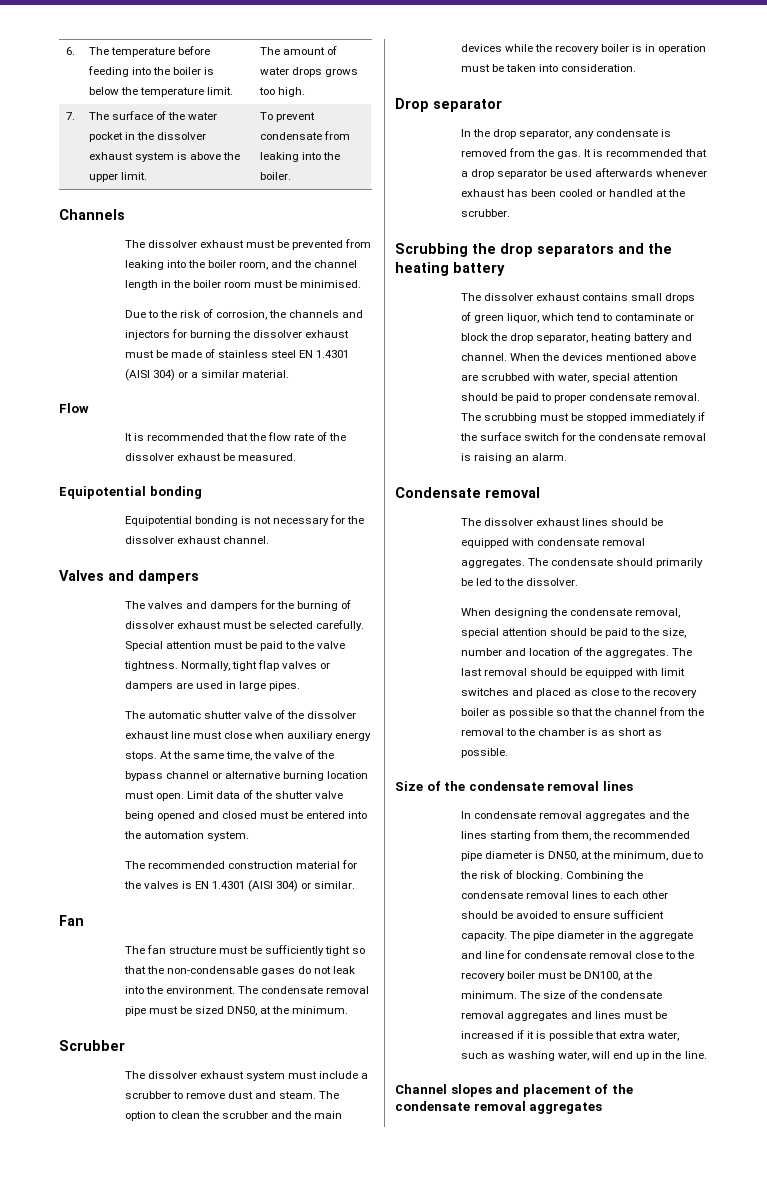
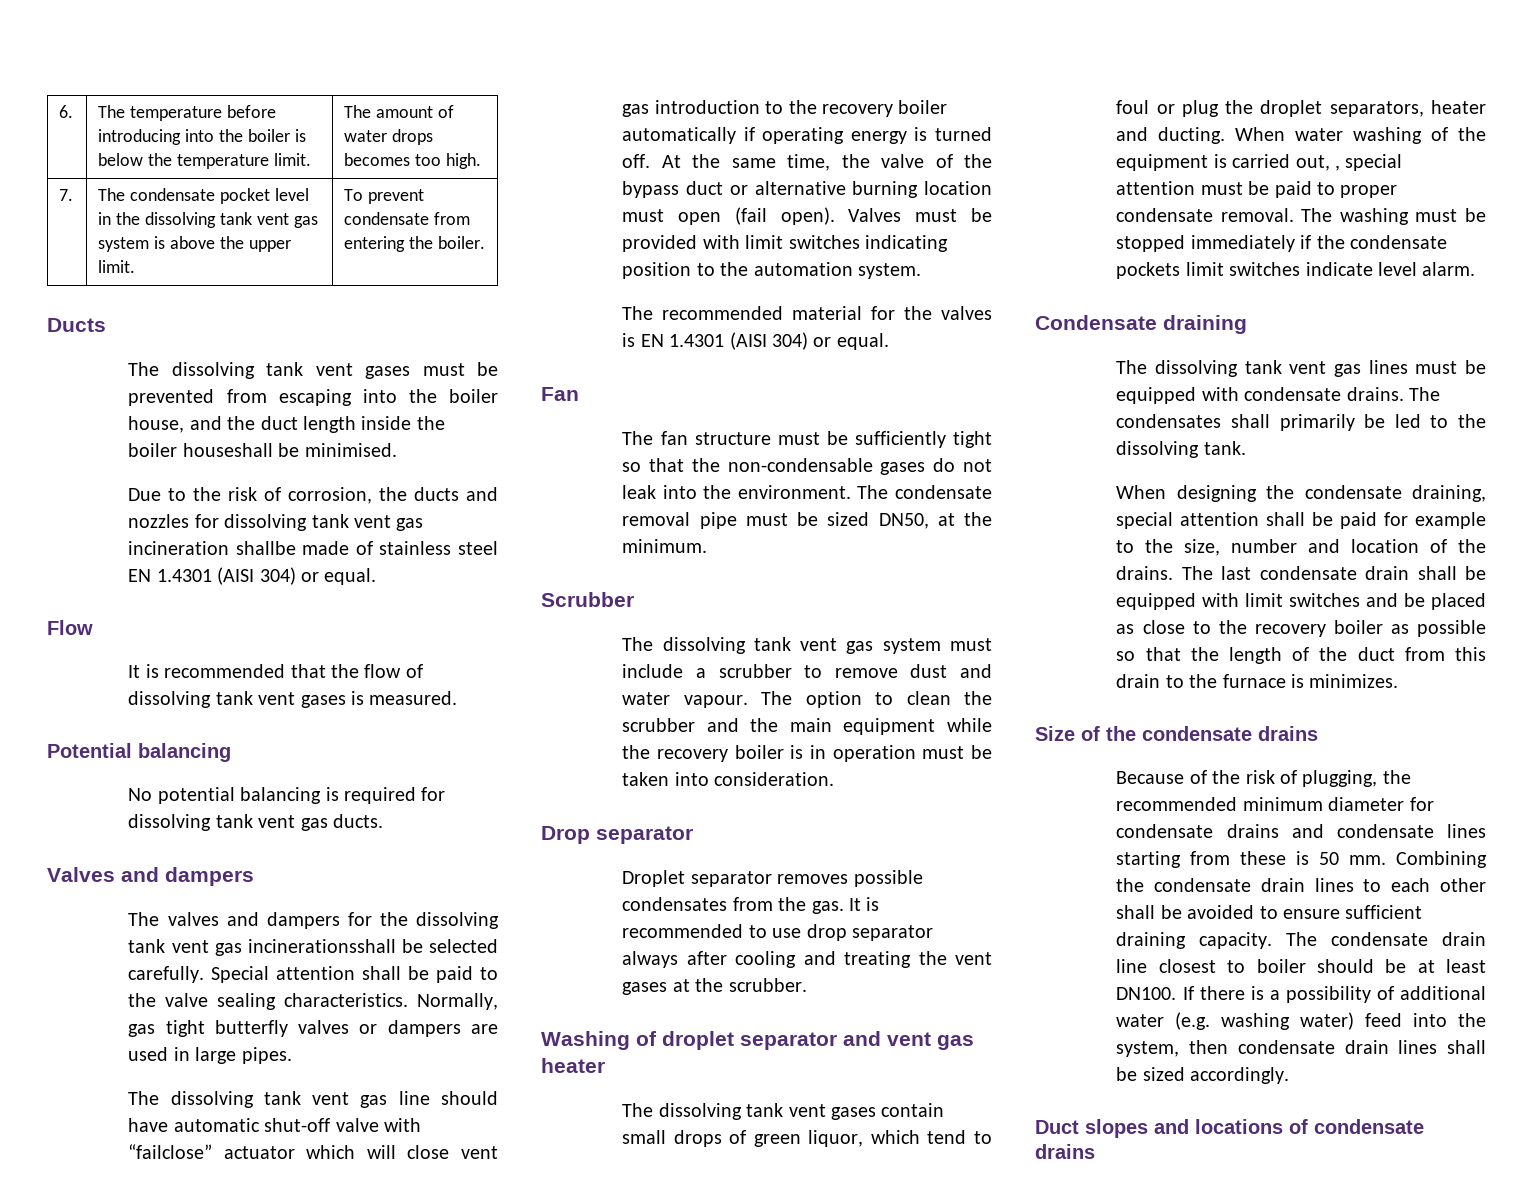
- 6. | The temperature before feeding into the boiler is below the temperature limit. | The amount of water drops grows too high.
+ 6. | The temperature before introducing into the boiler is below the temperature limit. | The amount of water drops becomes too high.
- 7. | The surface of the water pocket in the dissolver exhaust system is above the upper limit. | To prevent condensate from leaking into the boiler.
+ 7. | The condensate pocket level in the dissolving tank vent gas system is above the upper limit. | To prevent condensate from entering the boiler.
- Channels
- The dissolver exhaust must be prevented from leaking into the boiler room, and the channel length in the boiler room must be minimised.
+ Ducts
+ The dissolving tank vent gases must be prevented from escaping into the boiler house, and the duct length inside the boiler houseshall be minimised.
- Due to the risk of corrosion, the channels and injectors for burning the dissolver exhaust must be made of stainless steel EN 1.4301 (AISI 304) or a similar material.
+ Due to the risk of corrosion, the ducts and nozzles for dissolving tank vent gas incineration shallbe made of stainless steel EN 1.4301 (AISI 304) or equal.
- It is recommended that the flow rate of the dissolver exhaust be measured.
- Equipotential bonding
- Equipotential bonding is not necessary for the dissolver exhaust channel.
+ It is recommended that the flow of dissolving tank vent gases is measured.
+ Potential balancing
+ No potential balancing is required for dissolving tank vent gas ducts.
- The valves and dampers for the burning of dissolver exhaust must be selected carefully.
+ The valves and dampers for the dissolving tank vent gas incinerationsshall be selected carefully.
- Special attention must be paid to the valve tightness. Normally, tight flap valves or dampers are used in large pipes.
+ Special attention shall be paid to the valve sealing characteristics. Normally, gas tight butterfly valves or dampers are used in large pipes.
- The automatic shutter valve of the dissolver exhaust line must close when auxiliary energy stops.
+ The dissolving tank vent gas line should have automatic shut-off valve with “failclose” actuator which will close vent gas introduction to the recovery boiler automatically if operating energy is turned off.
- At the same time, the valve of the bypass channel or alternative burning location must open. Limit data of the shutter valve being opened and closed must be entered into the automation system.
+ At the same time, the valve of the bypass duct or alternative burning location must open (fail open). Valves must be provided with limit switches indicating position to the automation system.
- The recommended construction material for the valves is EN 1.4301 (AISI 304) or similar.
+ The recommended material for the valves is EN 1.4301 (AISI 304) or equal.
- The dissolver exhaust system must include a scrubber to remove dust and steam.
+ The dissolving tank vent gas system must include a scrubber to remove dust and water vapour.
- The option to clean the scrubber and the main devices while the recovery boiler is in operation must be taken into consideration.
+ The option to clean the scrubber and the main equipment while the recovery boiler is in operation must be taken into consideration.
- In the drop separator, any condensate is removed from the gas.
+ Droplet separator removes possible condensates from the gas.
- It is recommended that a drop separator be used afterwards whenever exhaust has been cooled or handled at the scrubber.
- Scrubbing the drop separators and the heating battery
- The dissolver exhaust contains small drops of green liquor, which tend to contaminate or block the drop separator, heating battery and channel. When the devices mentioned above are scrubbed with water, special attention should be paid to proper condensate removal.
+ It is recommended to use drop separator always after cooling and treating the vent gases at the scrubber.
+ Washing of droplet separator and vent gas heater
+ The dissolving tank vent gases contain small drops of green liquor, which tend to foul or plug the droplet separators, heater and ducting. When water washing of the equipment is carried out, , special attention must be paid to proper condensate removal.
- The scrubbing must be stopped immediately if the surface switch for the condensate removal is raising an alarm.
+ The washing must be stopped immediately if the condensate pockets limit switches indicate level alarm.
- Condensate removal
- The dissolver exhaust lines should be equipped with condensate removal aggregates. The condensate should primarily be led to the dissolver.
+ Condensate draining
+ The dissolving tank vent gas lines must be equipped with condensate drains. The condensates shall primarily be led to the dissolving tank.
- When designing the condensate removal, special attention should be paid to the size, number and location of the aggregates.
+ When designing the condensate draining, special attention shall be paid for example to the size, number and location of the drains.
- The last removal should be equipped with limit switches and placed as close to the recovery boiler as possible so that the channel from the removal to the chamber is as short as possible.
- Size of the condensate removal lines
- In condensate removal aggregates and the lines starting from them, the recommended pipe diameter is DN50, at the minimum, due to the risk of blocking.
+ The last condensate drain shall be equipped with limit switches and be placed as close to the recovery boiler as possible so that the length of the duct from this drain to the furnace is minimizes.
+ Size of the condensate drains
+ Because of the risk of plugging, the recommended minimum diameter for condensate drains and condensate lines starting from these is 50 mm.
- Combining the condensate removal lines to each other should be avoided to ensure sufficient capacity.
+ Combining the condensate drain lines to each other shall be avoided to ensure sufficient draining capacity.
- The pipe diameter in the aggregate and line for condensate removal close to the recovery boiler must be DN100, at the minimum. The size of the condensate removal aggregates and lines must be increased if it is possible that extra water, such as washing water, will end up in the line.
- Channel slopes and placement of the condensate removal aggregates
+ The condensate drain line closest to boiler should be at least DN100. If there is a possibility of additional water (e.g. washing water) feed into the system, then condensate drain lines shall be sized accordingly.
+ Duct slopes and locations of condensate drains

